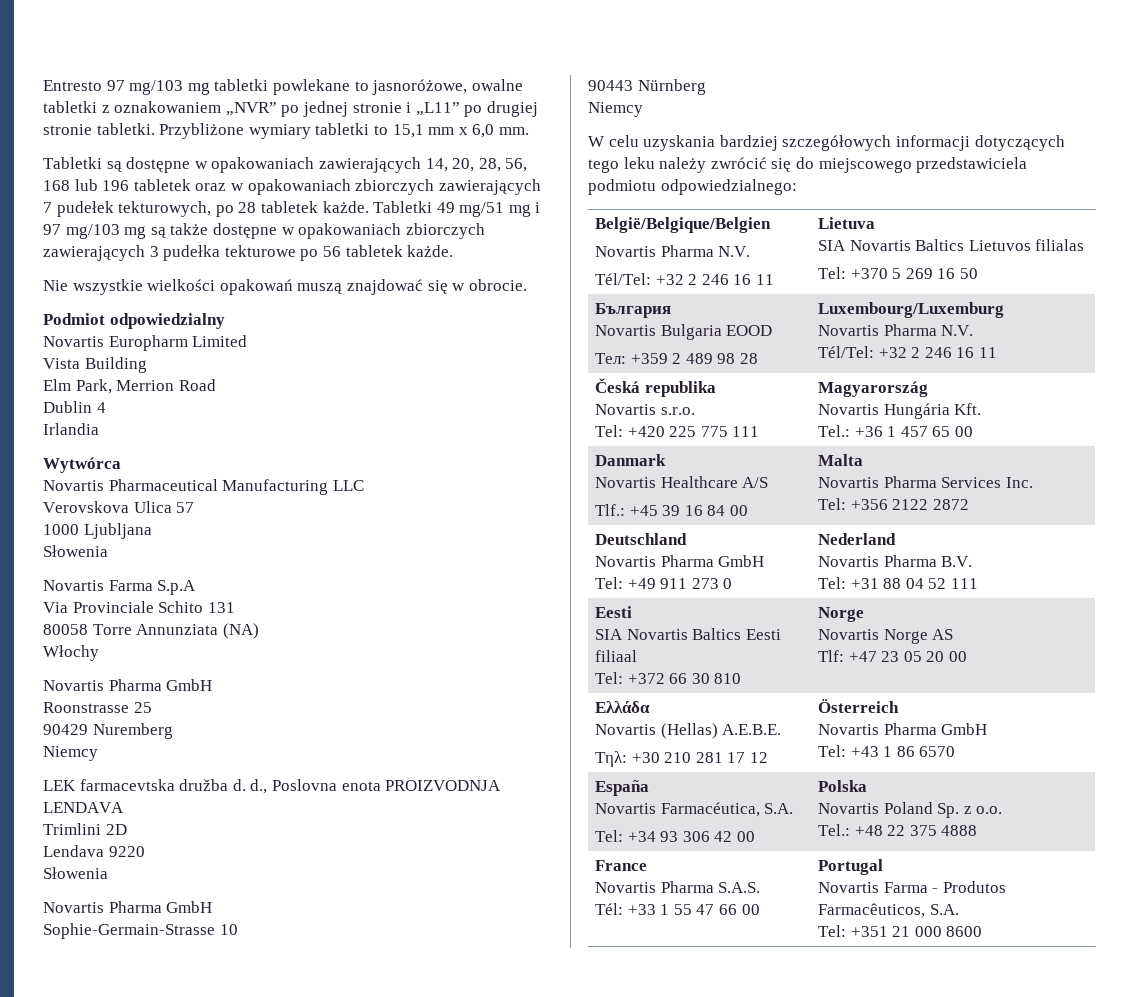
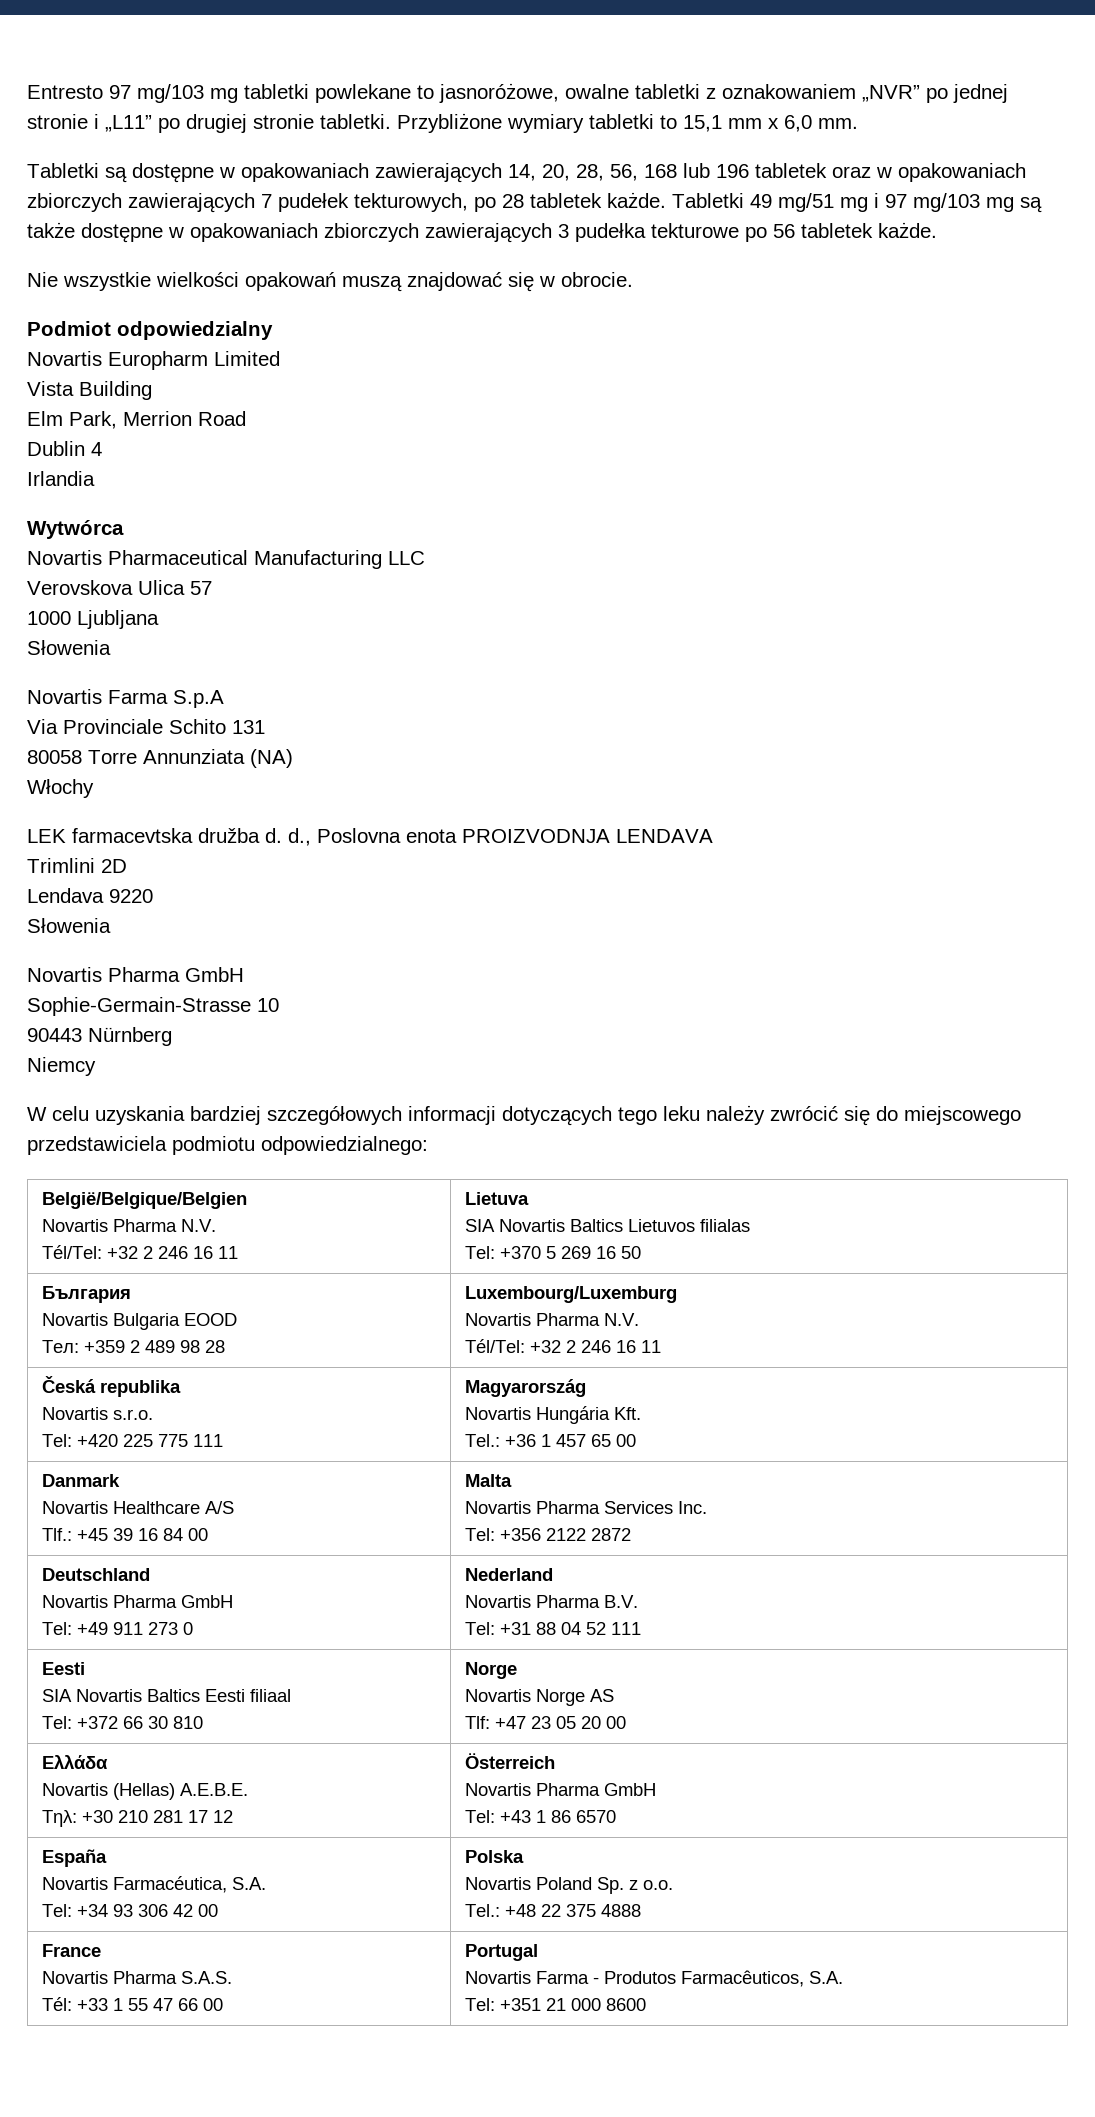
  Włochy
- Novartis Pharma GmbH
- Roonstrasse 25
- 90429 Nuremberg
- Niemcy

